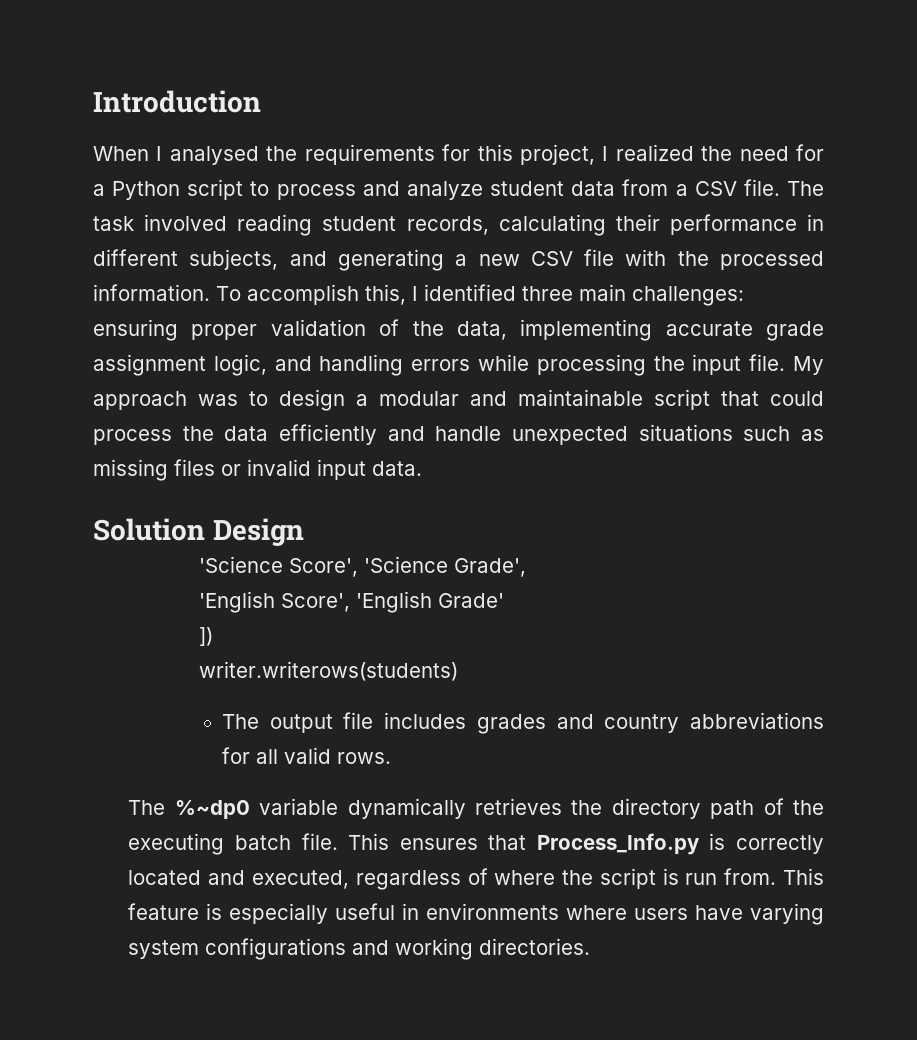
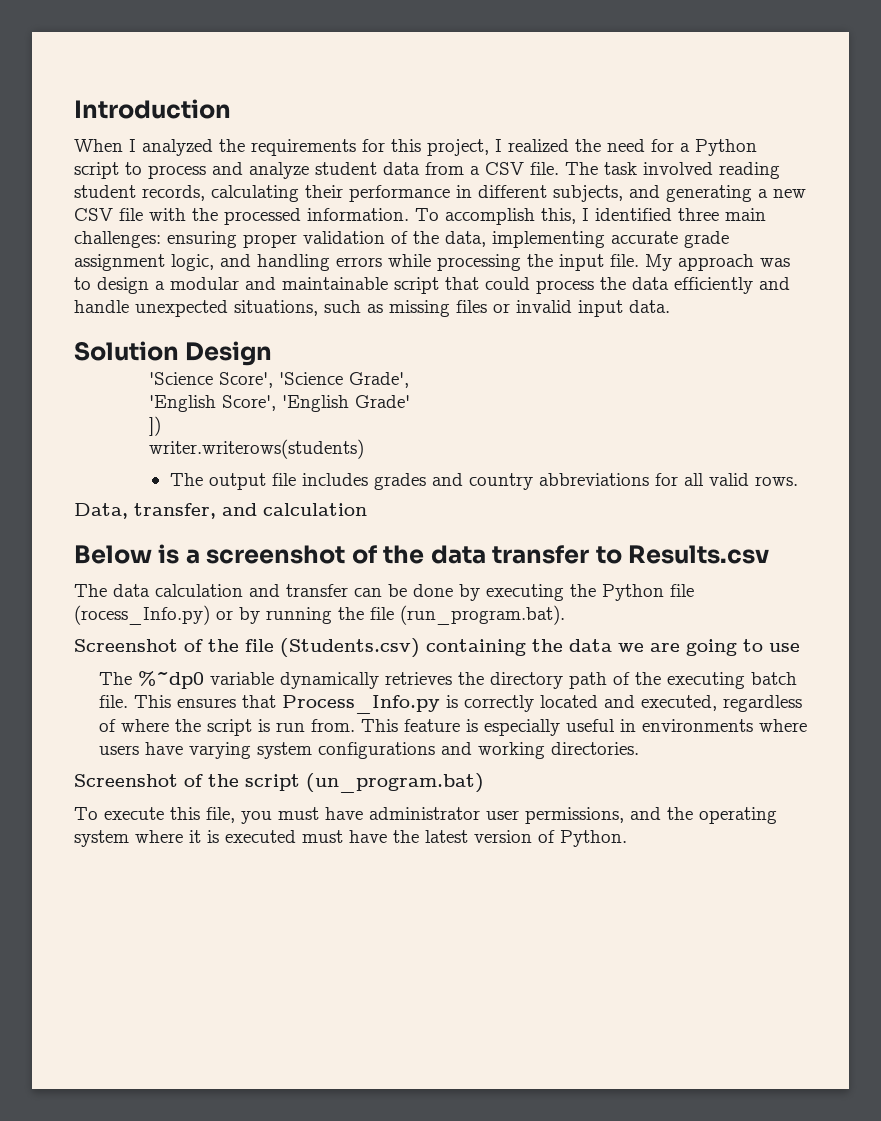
- When I analysed the requirements for this project, I realized the need for a Python script to process and analyze student data from a CSV file.
+ When I analyzed the requirements for this project, I realized the need for a Python script to process and analyze student data from a CSV file.
- My approach was to design a modular and maintainable script that could process the data efficiently and handle unexpected situations such as missing files or invalid input data.
+ My approach was to design a modular and maintainable script that could process the data efficiently and handle unexpected situations, such as missing files or invalid input data.
+ Data, transfer, and calculation
+ Below is a screenshot of the data transfer to Results.csv
+ The data calculation and transfer can be done by executing the Python file (rocess_Info.py) or by running the file (run_program.bat).
+ Screenshot of the file (Students.csv) containing the data we are going to use
+ Screenshot of the script (un_program.bat)
+ To execute this file, you must have administrator user permissions, and the operating system where it is executed must have the latest version of Python.

